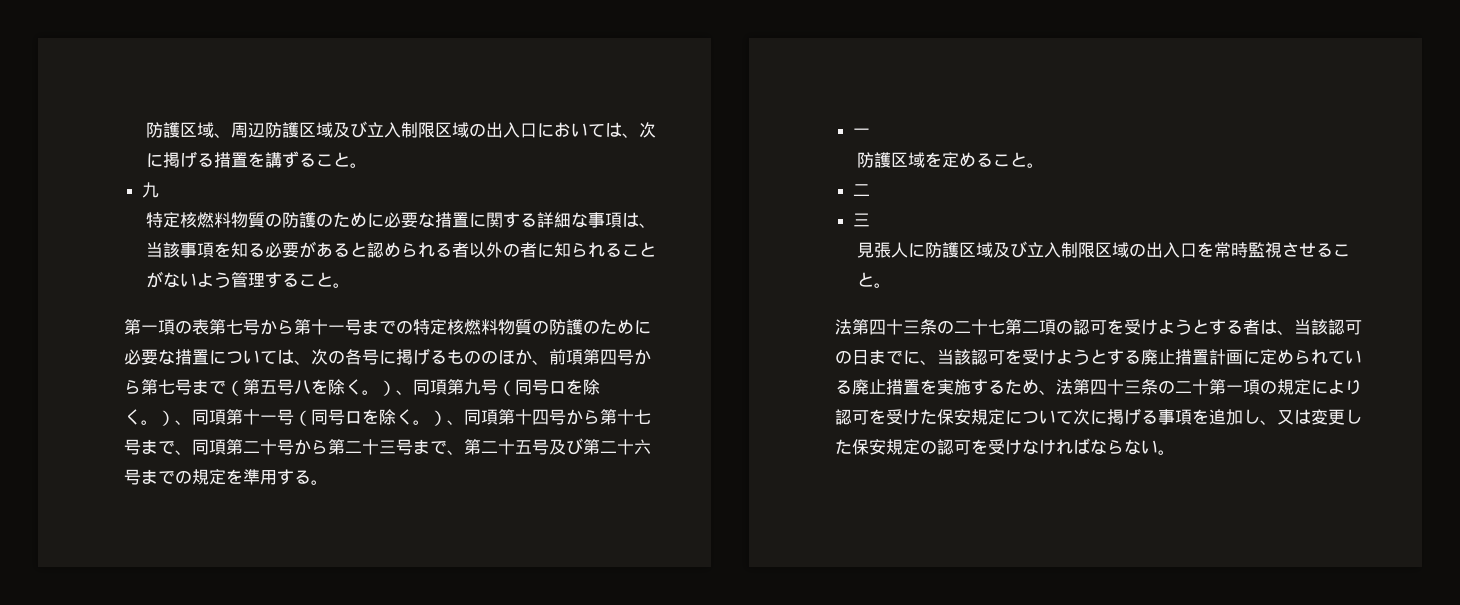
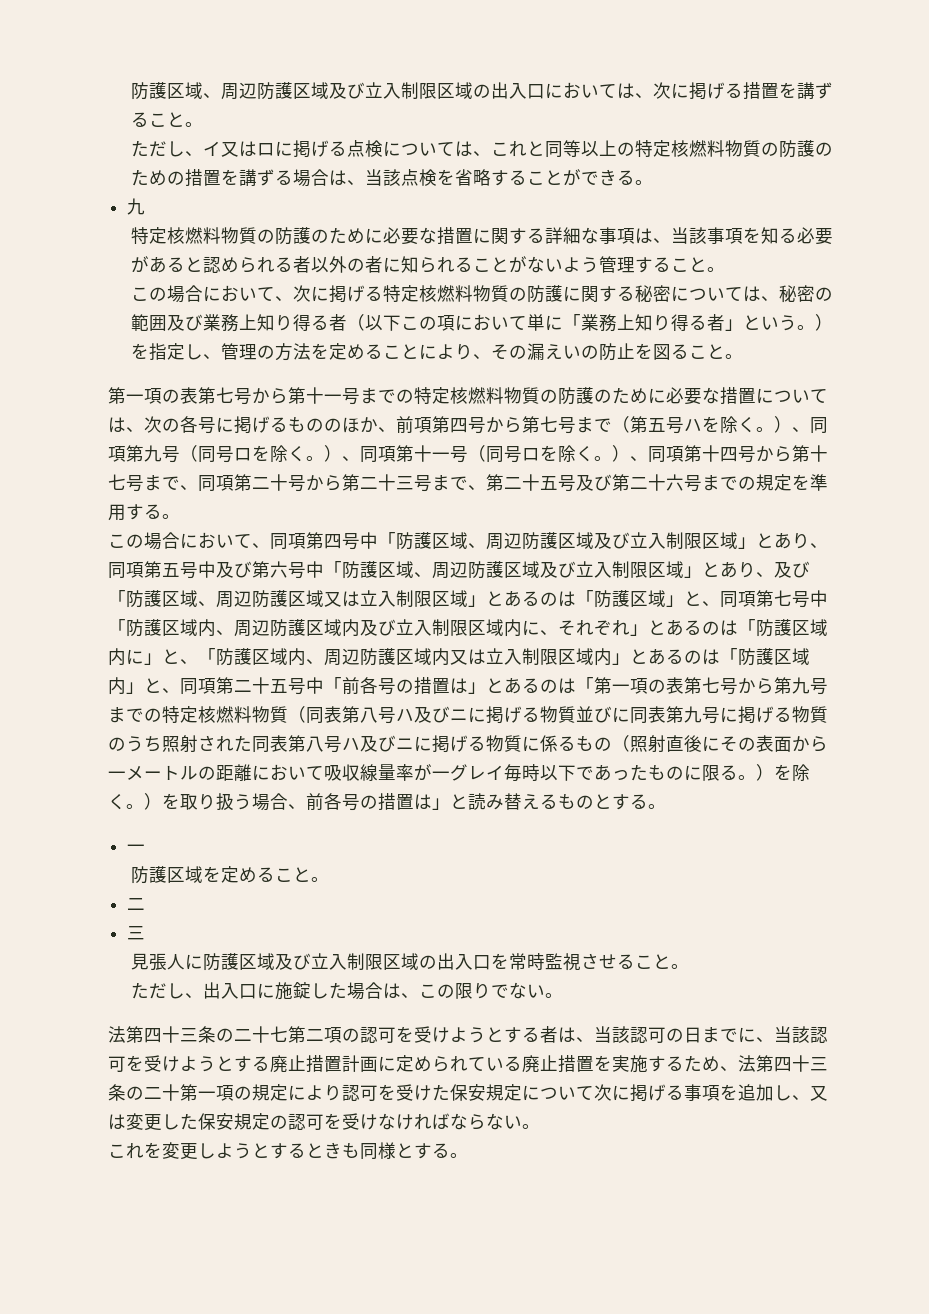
+ ただし、イ又はロに掲げる点検については、これと同等以上の特定核燃料物質の防護のための措置を講ずる場合は、当該点検を省略することができる。
+ この場合において、次に掲げる特定核燃料物質の防護に関する秘密については、秘密の範囲及び業務上知り得る者（以下この項において単に「業務上知り得る者」という。）を指定し、管理の方法を定めることにより、その漏えいの防止を図ること。
+ この場合において、同項第四号中「防護区域、周辺防護区域及び立入制限区域」とあり、同項第五号中及び第六号中「防護区域、周辺防護区域及び立入制限区域」とあり、及び「防護区域、周辺防護区域又は立入制限区域」とあるのは「防護区域」と、同項第七号中「防護区域内、周辺防護区域内及び立入制限区域内に、それぞれ」とあるのは「防護区域内に」と、「防護区域内、周辺防護区域内又は立入制限区域内」とあるのは「防護区域内」と、同項第二十五号中「前各号の措置は」とあるのは「第一項の表第七号から第九号までの特定核燃料物質（同表第八号ハ及びニに掲げる物質並びに同表第九号に掲げる物質のうち照射された同表第八号ハ及びニに掲げる物質に係るもの（照射直後にその表面から一メートルの距離において吸収線量率が一グレイ毎時以下であったものに限る。）を除く。）を取り扱う場合、前各号の措置は」と読み替えるものとする。
+ ただし、出入口に施錠した場合は、この限りでない。
+ これを変更しようとするときも同様とする。

